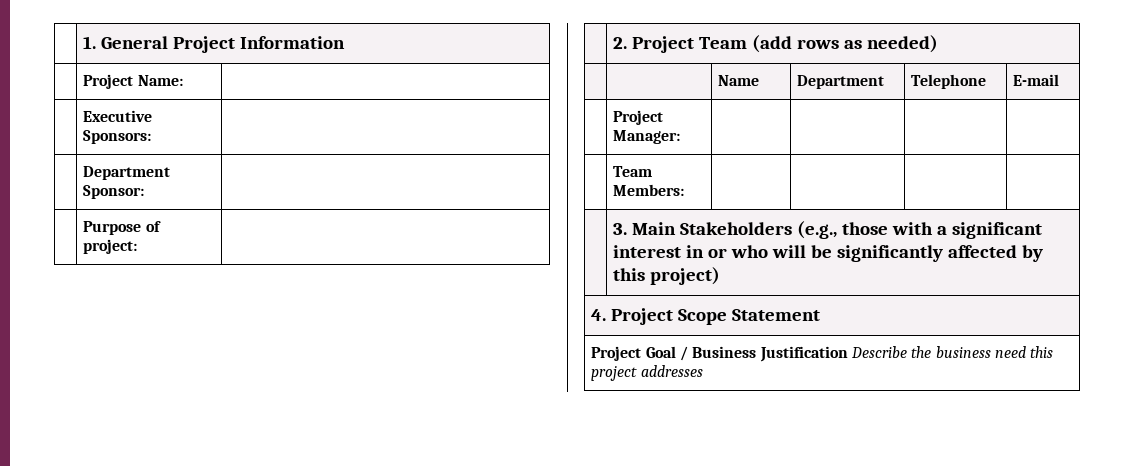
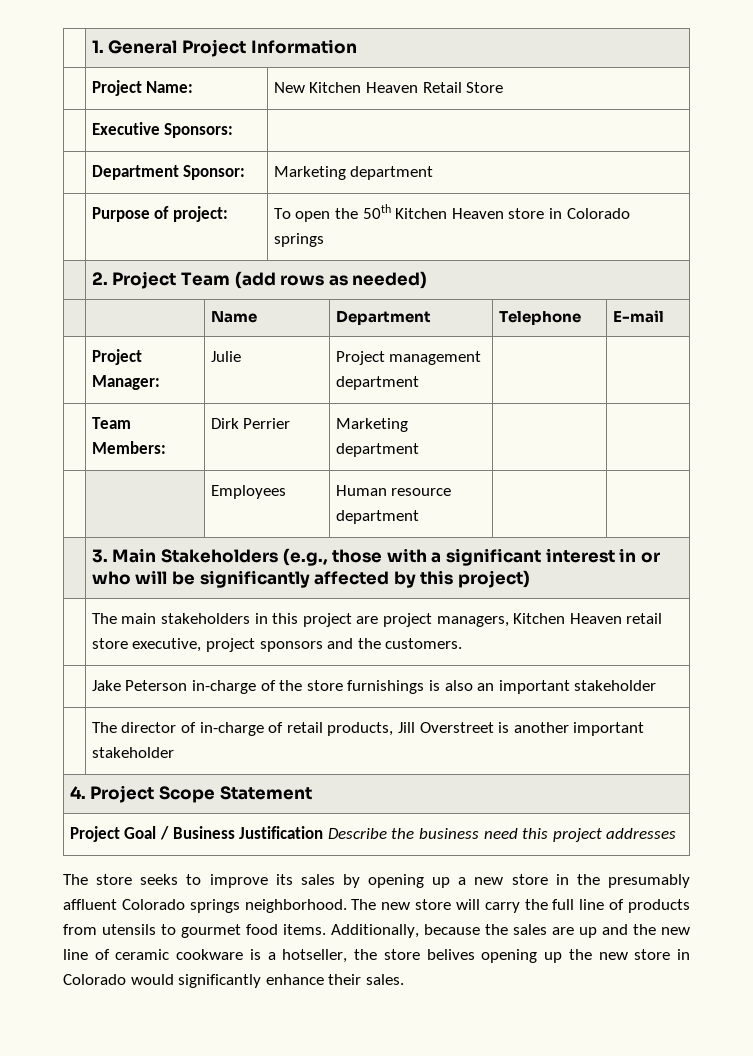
- | Project Name: |
+ | Project Name: | New Kitchen Heaven Retail Store
- | Department Sponsor: |
+ | Department Sponsor: | Marketing department
- | Purpose of project: |
+ | Purpose of project: | To open the 50th Kitchen Heaven store in Colorado springs
- | Project Manager: | | | |
- | Team Members: | | | |
+ | Project Manager: | Julie | Project management department | |
+ | Team Members: | Dirk Perrier | Marketing department | |
+ | | Employees | Human resource department | |
+ | The main stakeholders in this project are project managers, Kitchen Heaven retail store executive, project sponsors and the customers.
+ | Jake Peterson in-charge of the store furnishings is also an important stakeholder
+ | The director of in-charge of retail products, Jill Overstreet is another important stakeholder
+ The store seeks to improve its sales by opening up a new store in the presumably affluent Colorado springs neighborhood. The new store will carry the full line of products from utensils to gourmet food items. Additionally, because the sales are up and the new line of ceramic cookware is a hotseller, the store belives opening up the new store in Colorado would significantly enhance their sales.

